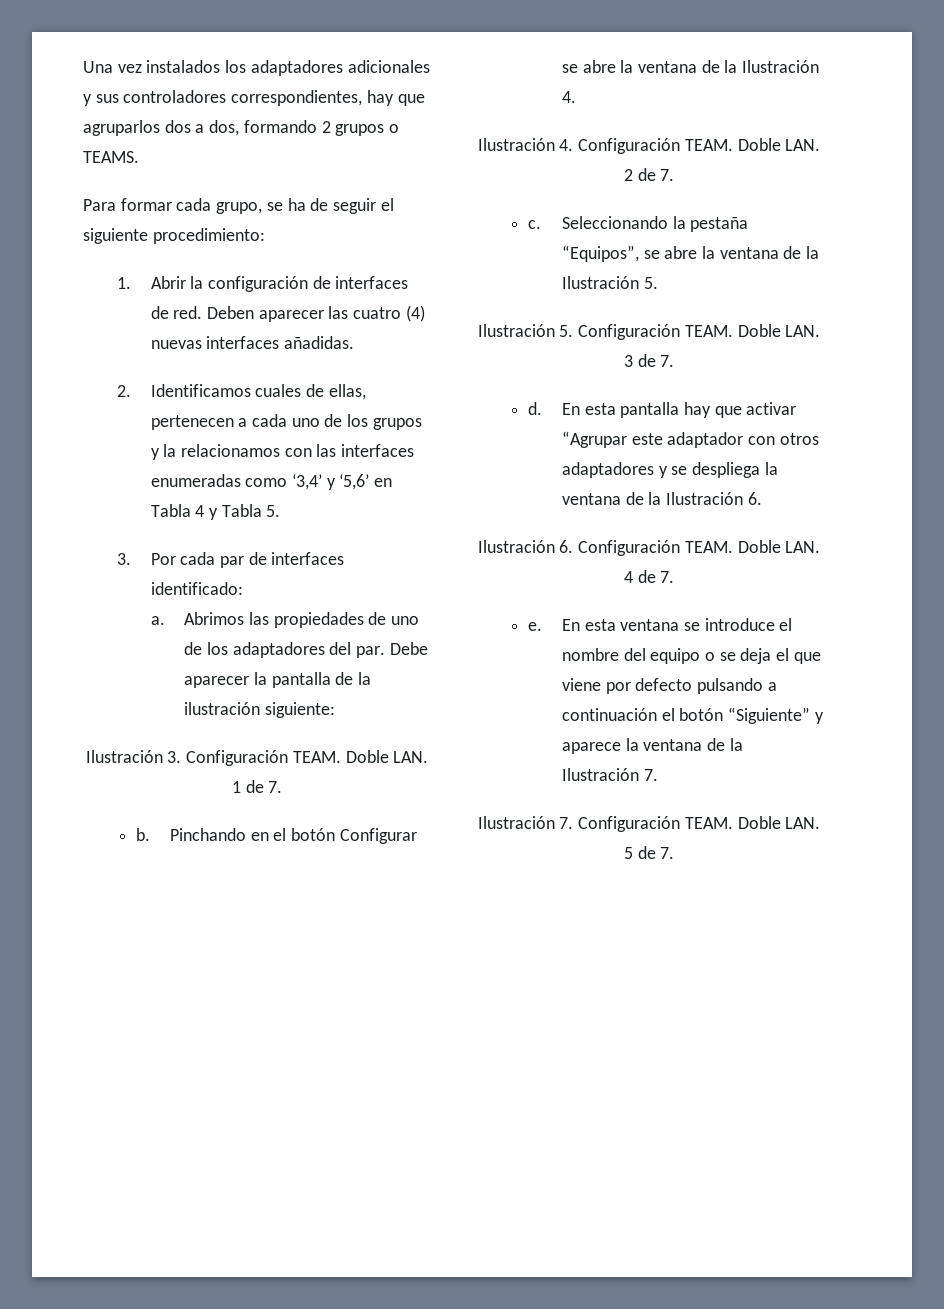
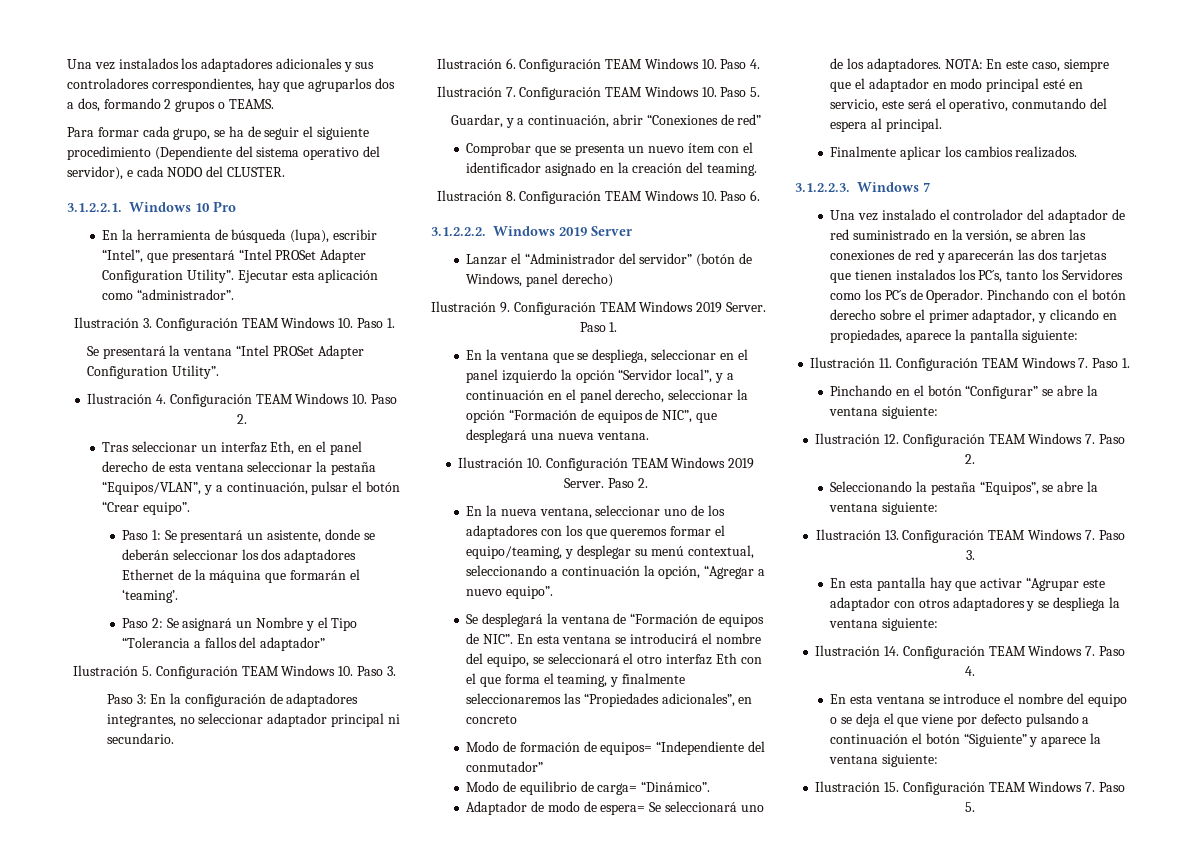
- Para formar cada grupo, se ha de seguir el siguiente procedimiento:
- 1. Abrir la configuración de interfaces de red. Deben aparecer las cuatro (4) nuevas interfaces añadidas.
- 2. Identificamos cuales de ellas, pertenecen a cada uno de los grupos y la relacionamos con las interfaces enumeradas como ‘3,4’ y ‘5,6’ en Tabla 4 y Tabla 5.
- 3. Por cada par de interfaces identificado:
- a. Abrimos las propiedades de uno de los adaptadores del par. Debe aparecer la pantalla de la ilustración siguiente:
- Ilustración 3. Configuración TEAM. Doble LAN. 1 de 7.
- b. Pinchando en el botón Configurar se abre la ventana de la Ilustración 4.
- Ilustración 4. Configuración TEAM. Doble LAN. 2 de 7.
- c. Seleccionando la pestaña “Equipos”, se abre la ventana de la Ilustración 5.
- Ilustración 5. Configuración TEAM. Doble LAN. 3 de 7.
- d. En esta pantalla hay que activar “Agrupar este adaptador con otros adaptadores y se despliega la ventana de la Ilustración 6.
- Ilustración 6. Configuración TEAM. Doble LAN. 4 de 7.
- e. En esta ventana se introduce el nombre del equipo o se deja el que viene por defecto pulsando a continuación el botón “Siguiente” y aparece la ventana de la Ilustración 7.
- Ilustración 7. Configuración TEAM. Doble LAN. 5 de 7.
+ Para formar cada grupo, se ha de seguir el siguiente procedimiento (Dependiente del sistema operativo del servidor), e cada NODO del CLUSTER.
+ 3.1.2.2.1. Windows 10 Pro
+ En la herramienta de búsqueda (lupa), escribir “Intel”, que presentará “Intel PROSet Adapter Configuration Utility”. Ejecutar esta aplicación como “administrador”.
+ Ilustración 3. Configuración TEAM Windows 10. Paso 1.
+ Se presentará la ventana “Intel PROSet Adapter Configuration Utility”.
+ Ilustración 4. Configuración TEAM Windows 10. Paso 2.
+ Tras seleccionar un interfaz Eth, en el panel derecho de esta ventana seleccionar la pestaña “Equipos/VLAN”, y a continuación, pulsar el botón “Crear equipo”.
+ Paso 1: Se presentará un asistente, donde se deberán seleccionar los dos adaptadores Ethernet de la máquina que formarán el ‘teaming’.
+ Paso 2: Se asignará un Nombre y el Tipo “Tolerancia a fallos del adaptador”
+ Ilustración 5. Configuración TEAM Windows 10. Paso 3.
+ Paso 3: En la configuración de adaptadores integrantes, no seleccionar adaptador principal ni secundario.
+ Ilustración 6. Configuración TEAM Windows 10. Paso 4.
+ Ilustración 7. Configuración TEAM Windows 10. Paso 5.
+ Guardar, y a continuación, abrir “Conexiones de red”
+ Comprobar que se presenta un nuevo ítem con el identificador asignado en la creación del teaming.
+ Ilustración 8. Configuración TEAM Windows 10. Paso 6.
+ 3.1.2.2.2. Windows 2019 Server
+ Lanzar el “Administrador del servidor” (botón de Windows, panel derecho)
+ Ilustración 9. Configuración TEAM Windows 2019 Server. Paso 1.
+ En la ventana que se despliega, seleccionar en el panel izquierdo la opción “Servidor local”, y a continuación en el panel derecho, seleccionar la opción “Formación de equipos de NIC”, que desplegará una nueva ventana.
+ Ilustración 10. Configuración TEAM Windows 2019 Server. Paso 2.
+ En la nueva ventana, seleccionar uno de los adaptadores con los que queremos formar el equipo/teaming, y desplegar su menú contextual, seleccionando a continuación la opción, “Agregar a nuevo equipo”.
+ Se desplegará la ventana de “Formación de equipos de NIC”. En esta ventana se introducirá el nombre del equipo, se seleccionará el otro interfaz Eth con el que forma el teaming, y finalmente seleccionaremos las “Propiedades adicionales”, en concreto
+ Modo de formación de equipos= “Independiente del conmutador”
+ Modo de equilibrio de carga= “Dinámico”.
+ Adaptador de modo de espera= Se seleccionará uno de los adaptadores. NOTA: En este caso, siempre que el adaptador en modo principal esté en servicio, este será el operativo, conmutando del espera al principal.
+ Finalmente aplicar los cambios realizados.
+ 3.1.2.2.3. Windows 7
+ Una vez instalado el controlador del adaptador de red suministrado en la versión, se abren las conexiones de red y aparecerán las dos tarjetas que tienen instalados los PC´s, tanto los Servidores como los PC´s de Operador. Pinchando con el botón derecho sobre el primer adaptador, y clicando en propiedades, aparece la pantalla siguiente:
+ Ilustración 11. Configuración TEAM Windows 7. Paso 1.
+ Pinchando en el botón “Configurar” se abre la ventana siguiente:
+ Ilustración 12. Configuración TEAM Windows 7. Paso 2.
+ Seleccionando la pestaña “Equipos”, se abre la ventana siguiente:
+ Ilustración 13. Configuración TEAM Windows 7. Paso 3.
+ En esta pantalla hay que activar “Agrupar este adaptador con otros adaptadores y se despliega la ventana siguiente:
+ Ilustración 14. Configuración TEAM Windows 7. Paso 4.
+ En esta ventana se introduce el nombre del equipo o se deja el que viene por defecto pulsando a continuación el botón “Siguiente” y aparece la ventana siguiente:
+ Ilustración 15. Configuración TEAM Windows 7. Paso 5.

